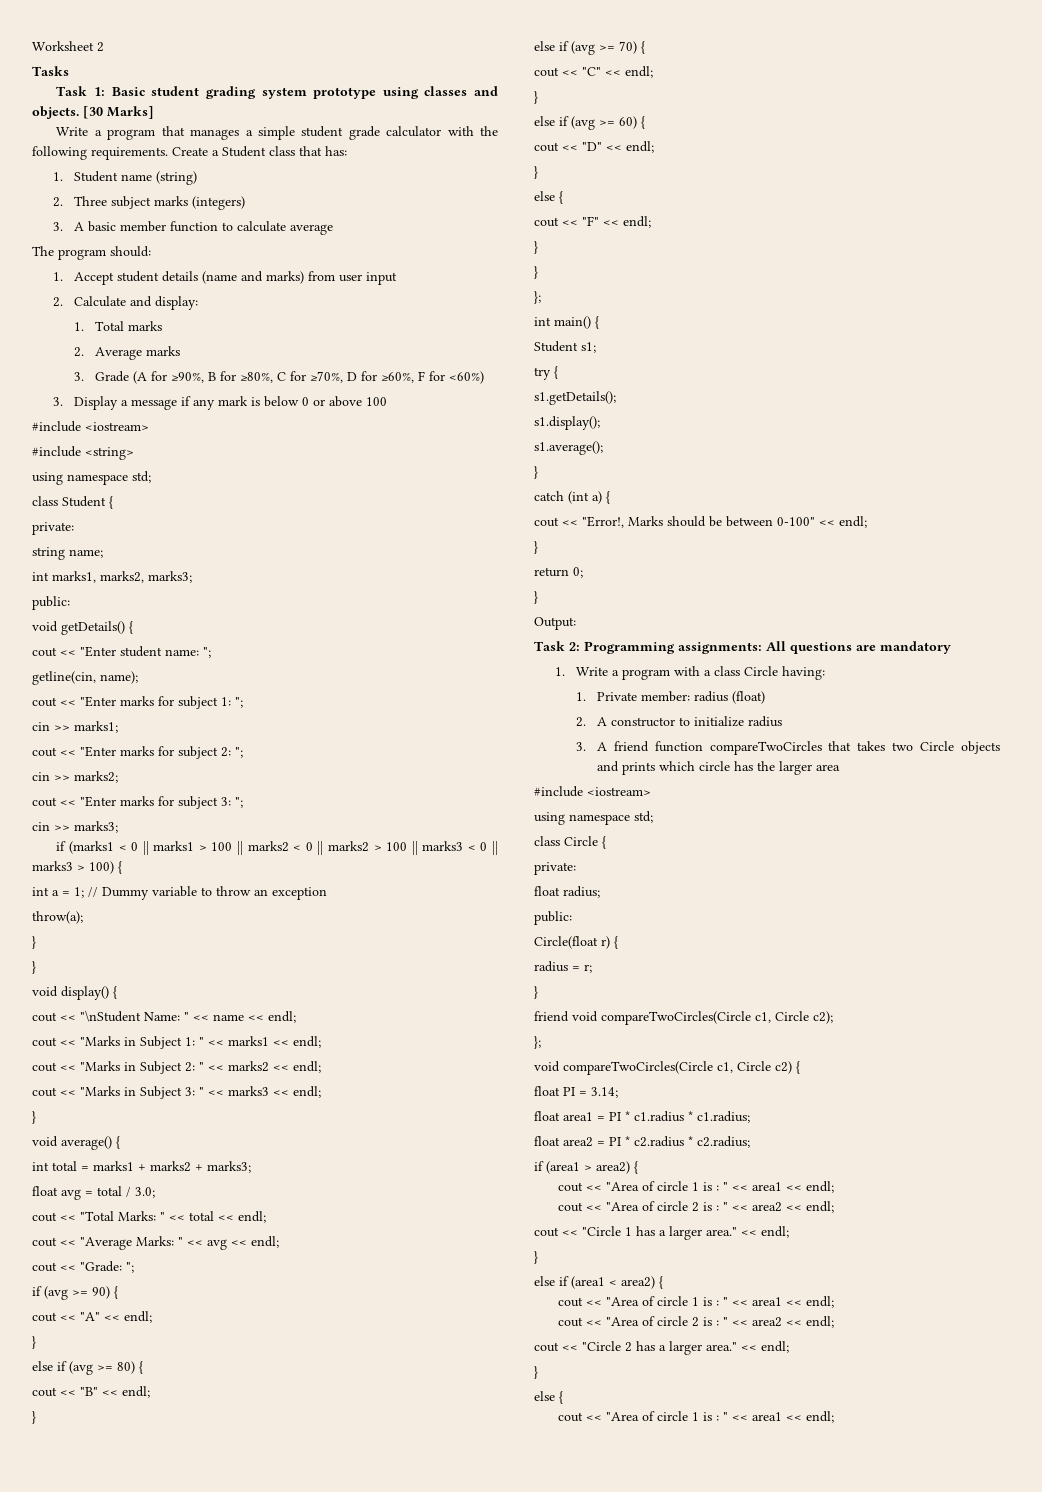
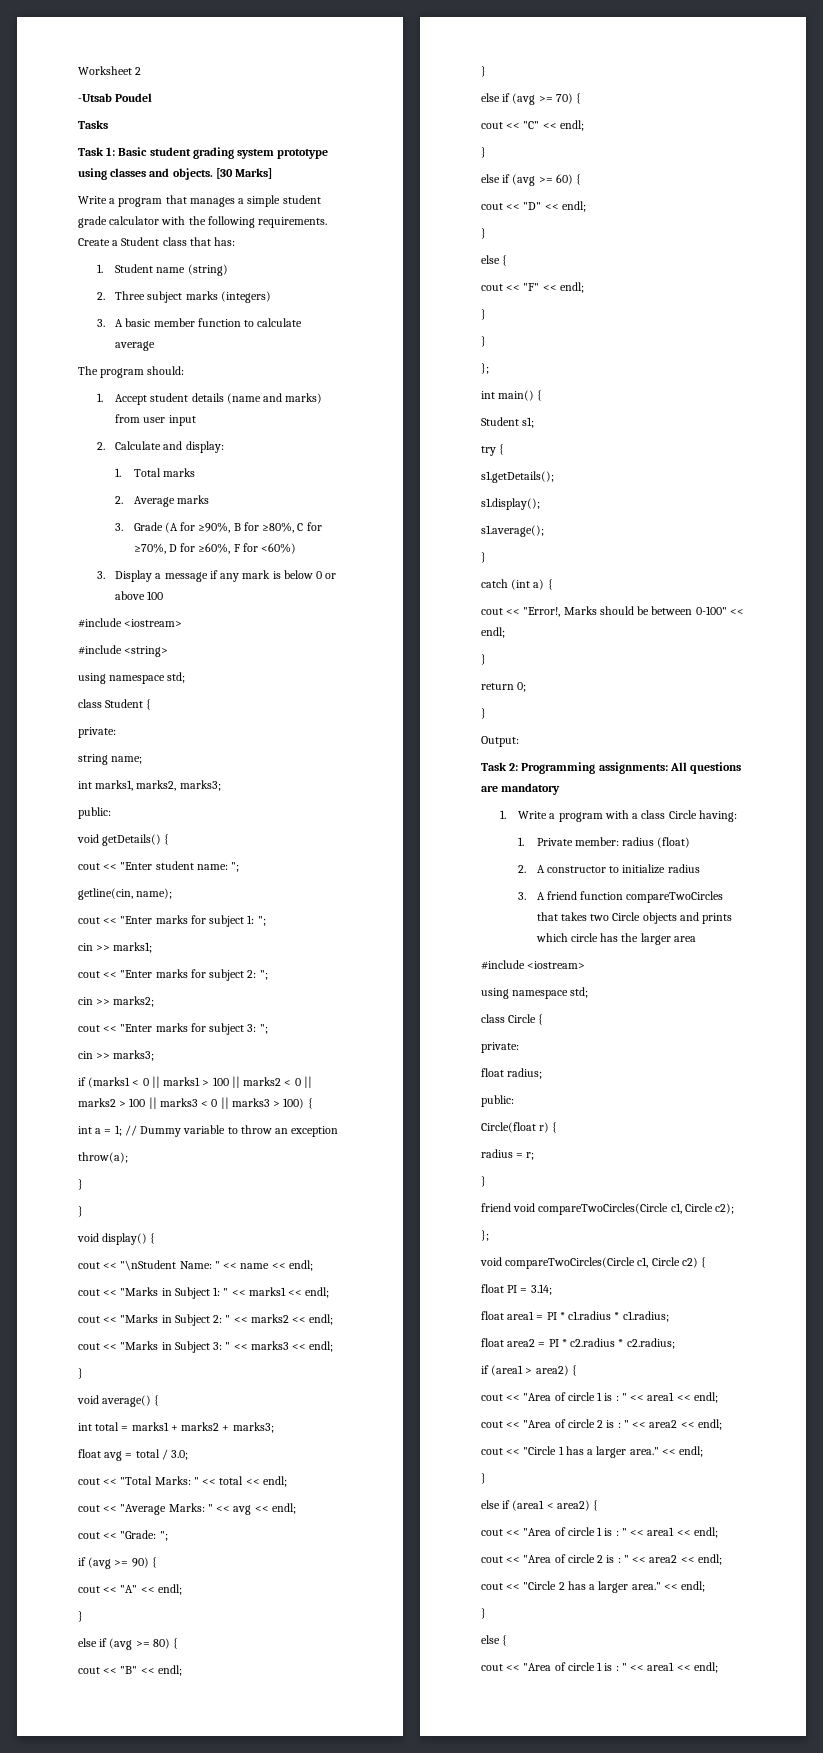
+ -Utsab Poudel

